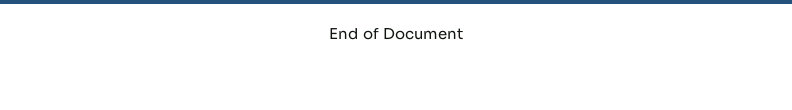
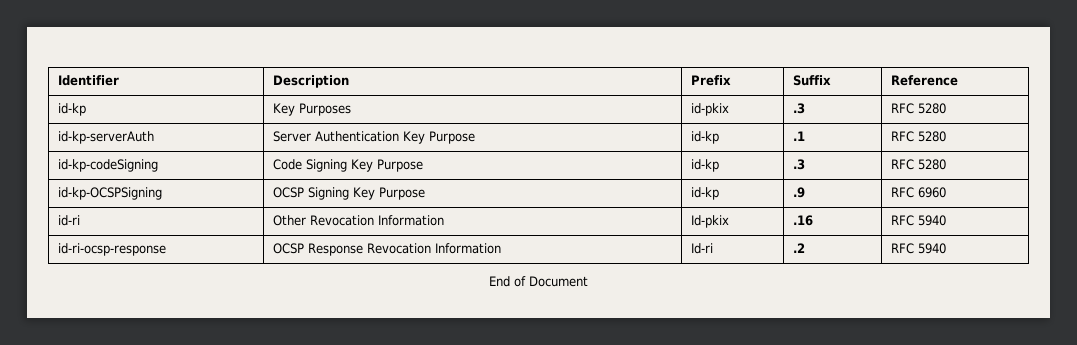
+ Identifier | Description | Prefix | Suffix | Reference
+ id-kp | Key Purposes | id-pkix | .3 | RFC 5280
+ id-kp-serverAuth | Server Authentication Key Purpose | id-kp | .1 | RFC 5280
+ id-kp-codeSigning | Code Signing Key Purpose | id-kp | .3 | RFC 5280
+ id-kp-OCSPSigning | OCSP Signing Key Purpose | id-kp | .9 | RFC 6960
+ id-ri | Other Revocation Information | Id-pkix | .16 | RFC 5940
+ id-ri-ocsp-response | OCSP Response Revocation Information | Id-ri | .2 | RFC 5940

